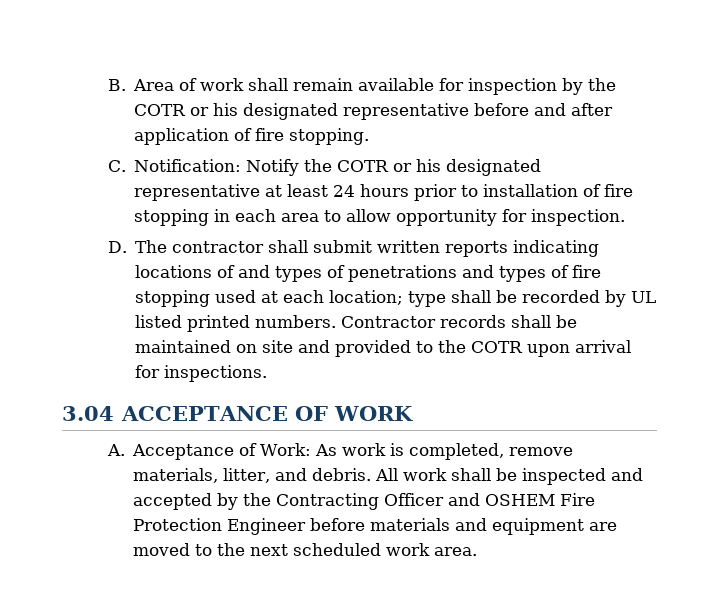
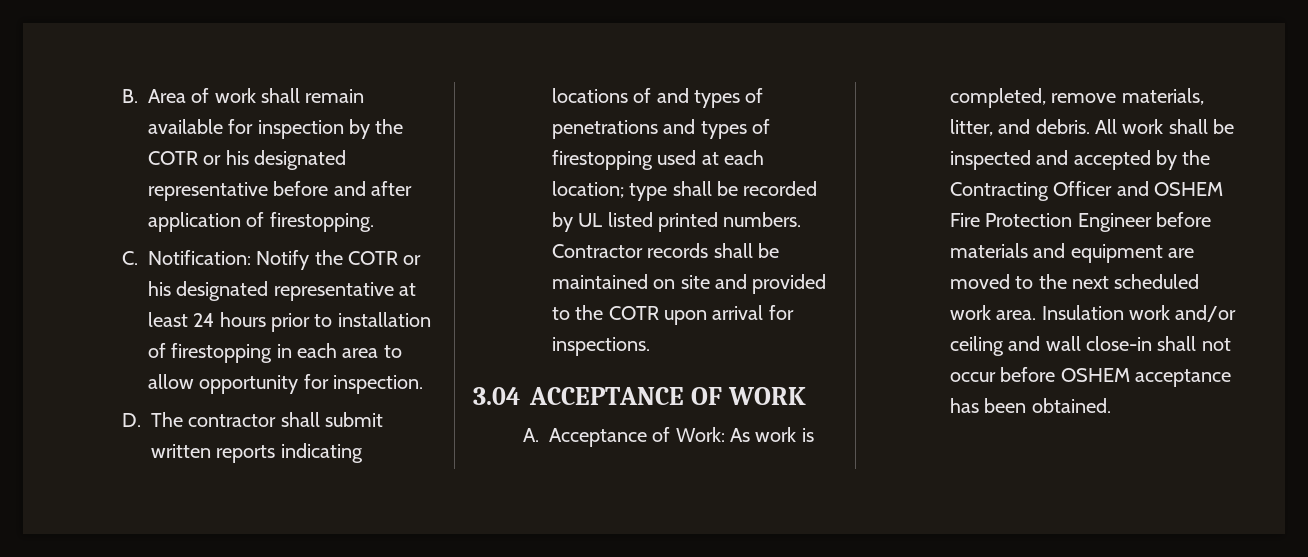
- B. Area of work shall remain available for inspection by the COTR or his designated representative before and after application of fire stopping.
+ B. Area of work shall remain available for inspection by the COTR or his designated representative before and after application of firestopping.
- C. Notification: Notify the COTR or his designated representative at least 24 hours prior to installation of fire stopping in each area to allow opportunity for inspection.
+ C. Notification: Notify the COTR or his designated representative at least 24 hours prior to installation of firestopping in each area to allow opportunity for inspection.
- D. The contractor shall submit written reports indicating locations of and types of penetrations and types of fire stopping used at each location; type shall be recorded by UL listed printed numbers.
+ D. The contractor shall submit written reports indicating locations of and types of penetrations and types of firestopping used at each location; type shall be recorded by UL listed printed numbers.
+ Insulation work and/or ceiling and wall close-in shall not occur before OSHEM acceptance has been obtained.

